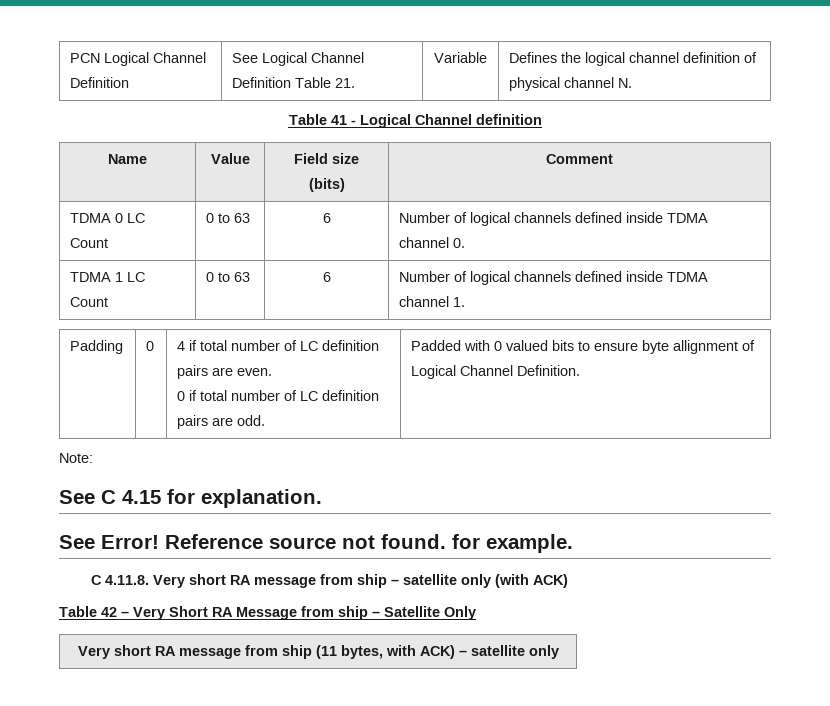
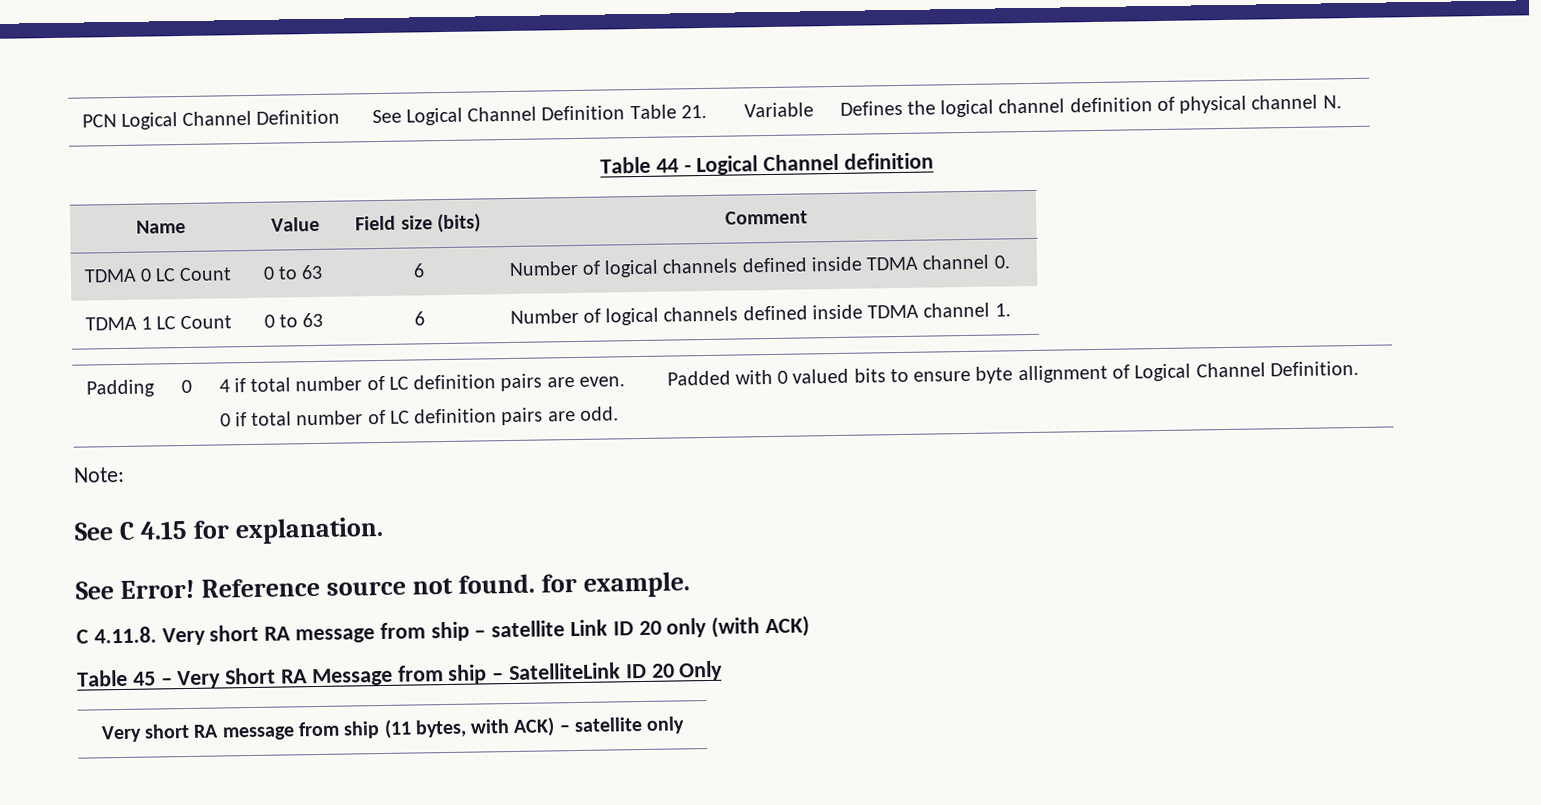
- Table 41 - Logical Channel definition
+ Table 44 - Logical Channel definition
- C 4.11.8. Very short RA message from ship – satellite only (with ACK)
+ C 4.11.8. Very short RA message from ship – satellite Link ID 20 only (with ACK)
- Table 42 – Very Short RA Message from ship – Satellite Only
+ Table 45 – Very Short RA Message from ship – SatelliteLink ID 20 Only

